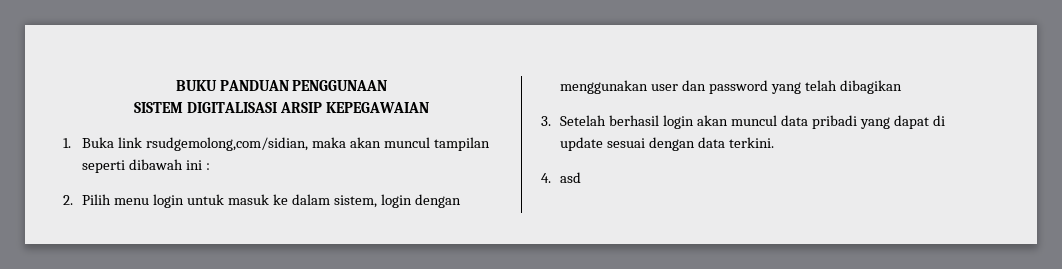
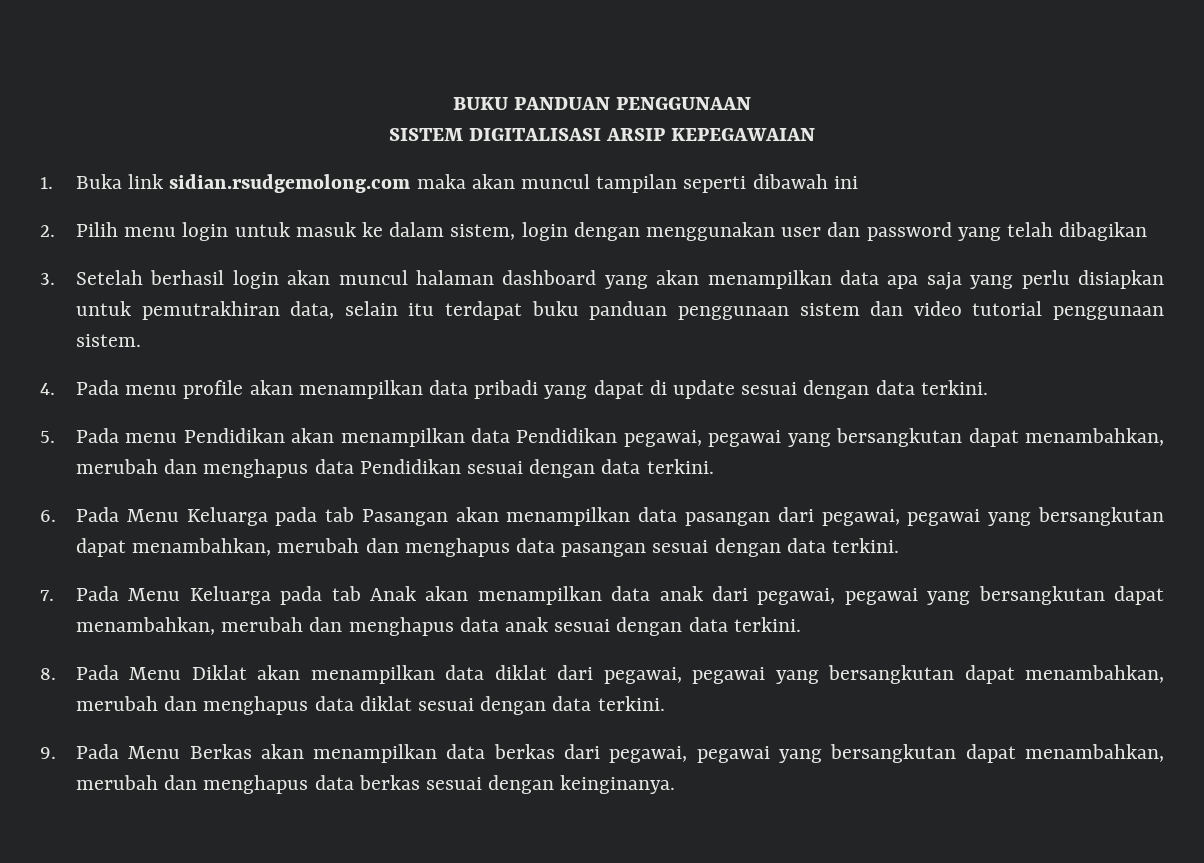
- 1. Buka link rsudgemolong,com/sidian, maka akan muncul tampilan seperti dibawah ini :
+ 1. Buka link sidian.rsudgemolong.com maka akan muncul tampilan seperti dibawah ini
- 3. Setelah berhasil login akan muncul data pribadi yang dapat di update sesuai dengan data terkini.
+ 3. Setelah berhasil login akan muncul halaman dashboard yang akan menampilkan data apa saja yang perlu disiapkan untuk pemutrakhiran data, selain itu terdapat buku panduan penggunaan sistem dan video tutorial penggunaan sistem.
+ 4. Pada menu profile akan menampilkan data pribadi yang dapat di update sesuai dengan data terkini.
- 4. asd
+ 5. Pada menu Pendidikan akan menampilkan data Pendidikan pegawai, pegawai yang bersangkutan dapat menambahkan, merubah dan menghapus data Pendidikan sesuai dengan data terkini.
+ 6. Pada Menu Keluarga pada tab Pasangan akan menampilkan data pasangan dari pegawai, pegawai yang bersangkutan dapat menambahkan, merubah dan menghapus data pasangan sesuai dengan data terkini.
+ 7. Pada Menu Keluarga pada tab Anak akan menampilkan data anak dari pegawai, pegawai yang bersangkutan dapat menambahkan, merubah dan menghapus data anak sesuai dengan data terkini.
+ 8. Pada Menu Diklat akan menampilkan data diklat dari pegawai, pegawai yang bersangkutan dapat menambahkan, merubah dan menghapus data diklat sesuai dengan data terkini.
+ 9. Pada Menu Berkas akan menampilkan data berkas dari pegawai, pegawai yang bersangkutan dapat menambahkan, merubah dan menghapus data berkas sesuai dengan keinginanya.

